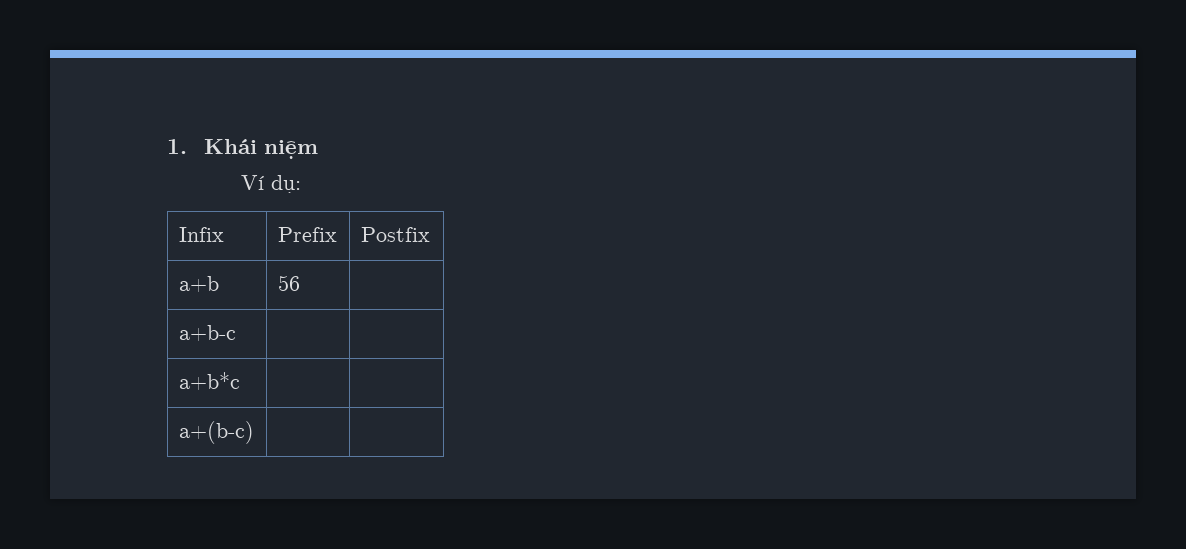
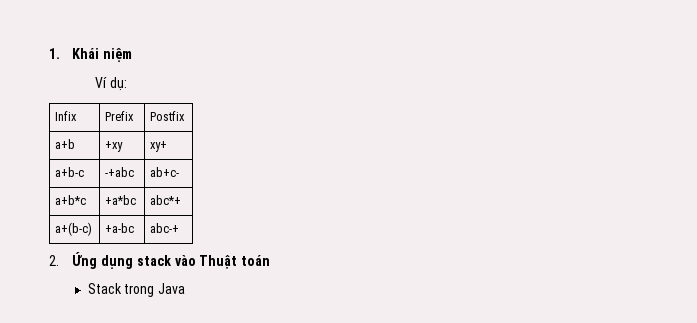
- a+b | 56 |
+ a+b | +xy | xy+
- a+b-c | |
+ a+b-c | -+abc | ab+c-
- a+b*c | |
+ a+b*c | +a*bc | abc*+
- a+(b-c) | |
+ a+(b-c) | +a-bc | abc-+
+ 2. Ứng dụng stack vào Thuật toán
+ Stack trong Java

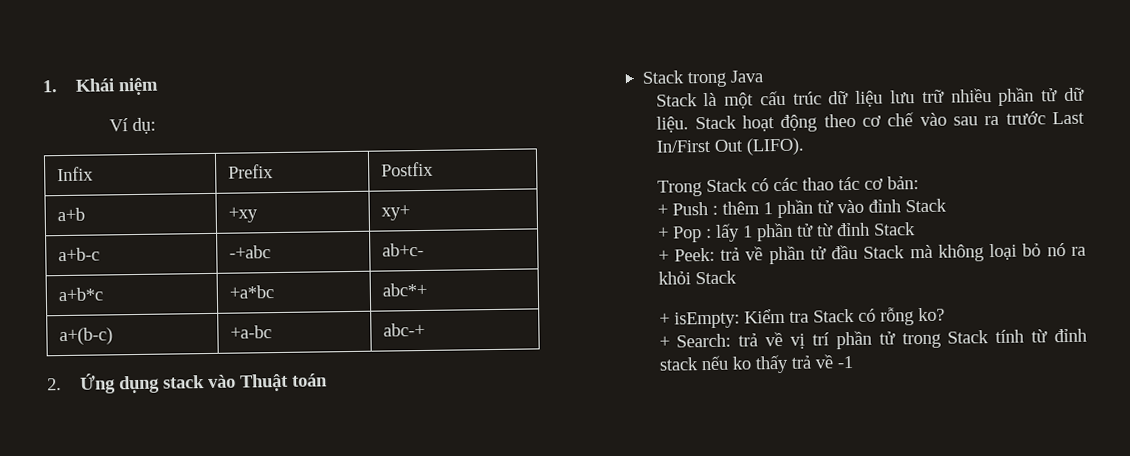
+ Stack là một cấu trúc dữ liệu lưu trữ nhiều phần tử dữ liệu. Stack hoạt động theo cơ chế vào sau ra trước Last In/First Out (LIFO).
+ Trong Stack có các thao tác cơ bản:
+ + Push : thêm 1 phần tử vào đỉnh Stack
+ + Pop : lấy 1 phần tử từ đỉnh Stack
+ + Peek: trả về phần tử đầu Stack mà không loại bỏ nó ra khỏi Stack
+ + isEmpty: Kiểm tra Stack có rỗng ko?
+ + Search: trả về vị trí phần tử trong Stack tính từ đỉnh stack nếu ko thấy trả về -1

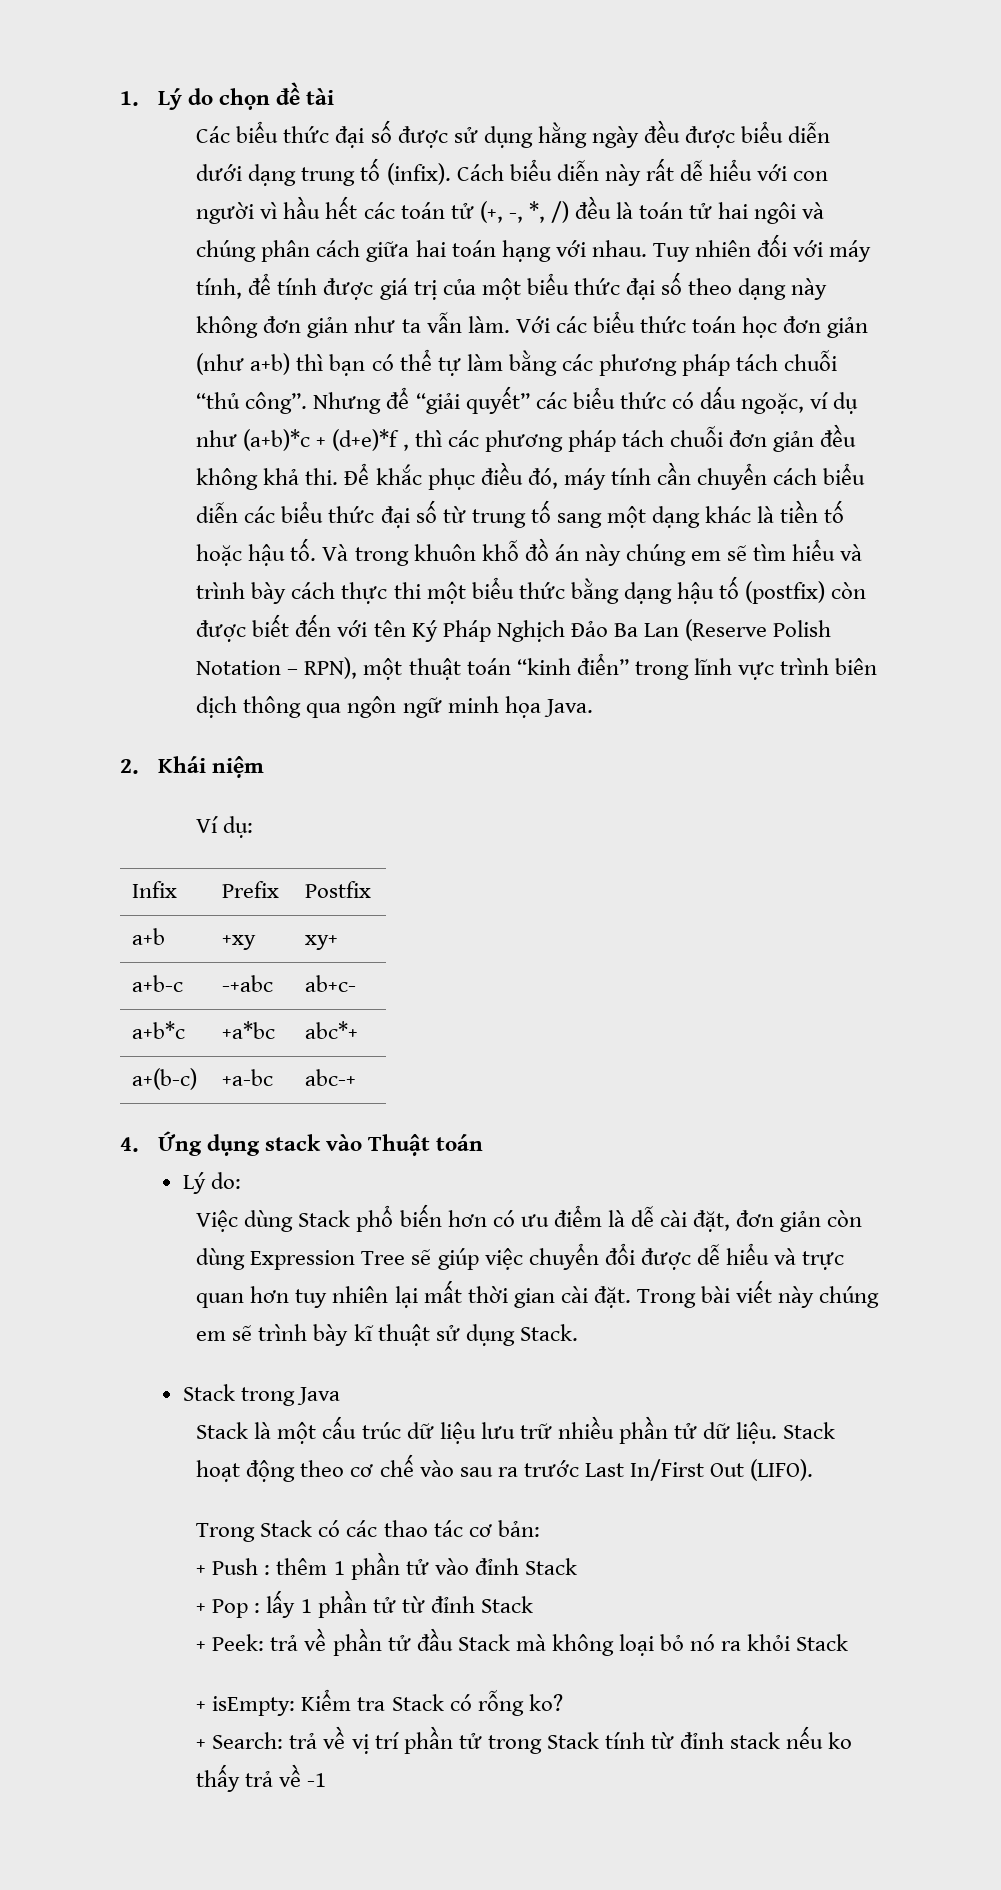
- 1. Khái niệm
+ 1. Lý do chọn đề tài
+ Các biểu thức đại số được sử dụng hằng ngày đều được biểu diễn dưới dạng trung tố (infix). Cách biểu diễn này rất dễ hiểu với con người vì hầu hết các toán tử (+, -, *, /) đều là toán tử hai ngôi và chúng phân cách giữa hai toán hạng với nhau. Tuy nhiên đối với máy tính, để tính được giá trị của một biểu thức đại số theo dạng này không đơn giản như ta vẫn làm. Với các biểu thức toán học đơn giản (như a+b) thì bạn có thể tự làm bằng các phương pháp tách chuỗi “thủ công”. Nhưng để “giải quyết” các biểu thức có dấu ngoặc, ví dụ như (a+b)*c + (d+e)*f , thì các phương pháp tách chuỗi đơn giản đều không khả thi. Để khắc phục điều đó, máy tính cần chuyển cách biểu diễn các biểu thức đại số từ trung tố sang một dạng khác là tiền tố hoặc hậu tố. Và trong khuôn khỗ đồ án này chúng em sẽ tìm hiểu và trình bày cách thực thi một biểu thức bằng dạng hậu tố (postfix) còn được biết đến với tên Ký Pháp Nghịch Đảo Ba Lan (Reserve Polish Notation – RPN), một thuật toán “kinh điển” trong lĩnh vực trình biên dịch thông qua ngôn ngữ minh họa Java.
+ 2. Khái niệm
- 2. Ứng dụng stack vào Thuật toán
+ 4. Ứng dụng stack vào Thuật toán
+ Lý do:
+ Việc dùng Stack phổ biến hơn có ưu điểm là dễ cài đặt, đơn giản còn dùng Expression Tree sẽ giúp việc chuyển đổi được dễ hiểu và trực quan hơn tuy nhiên lại mất thời gian cài đặt. Trong bài viết này chúng em sẽ trình bày kĩ thuật sử dụng Stack.

